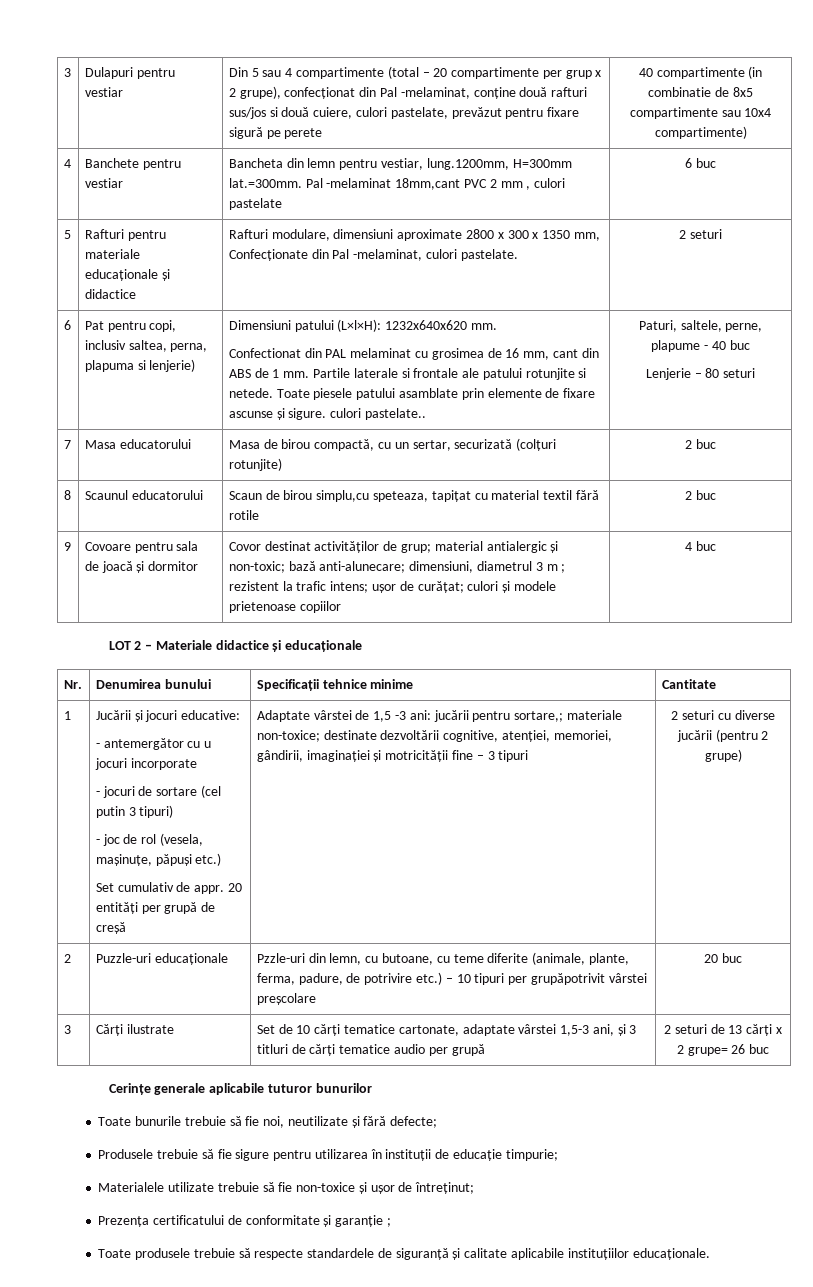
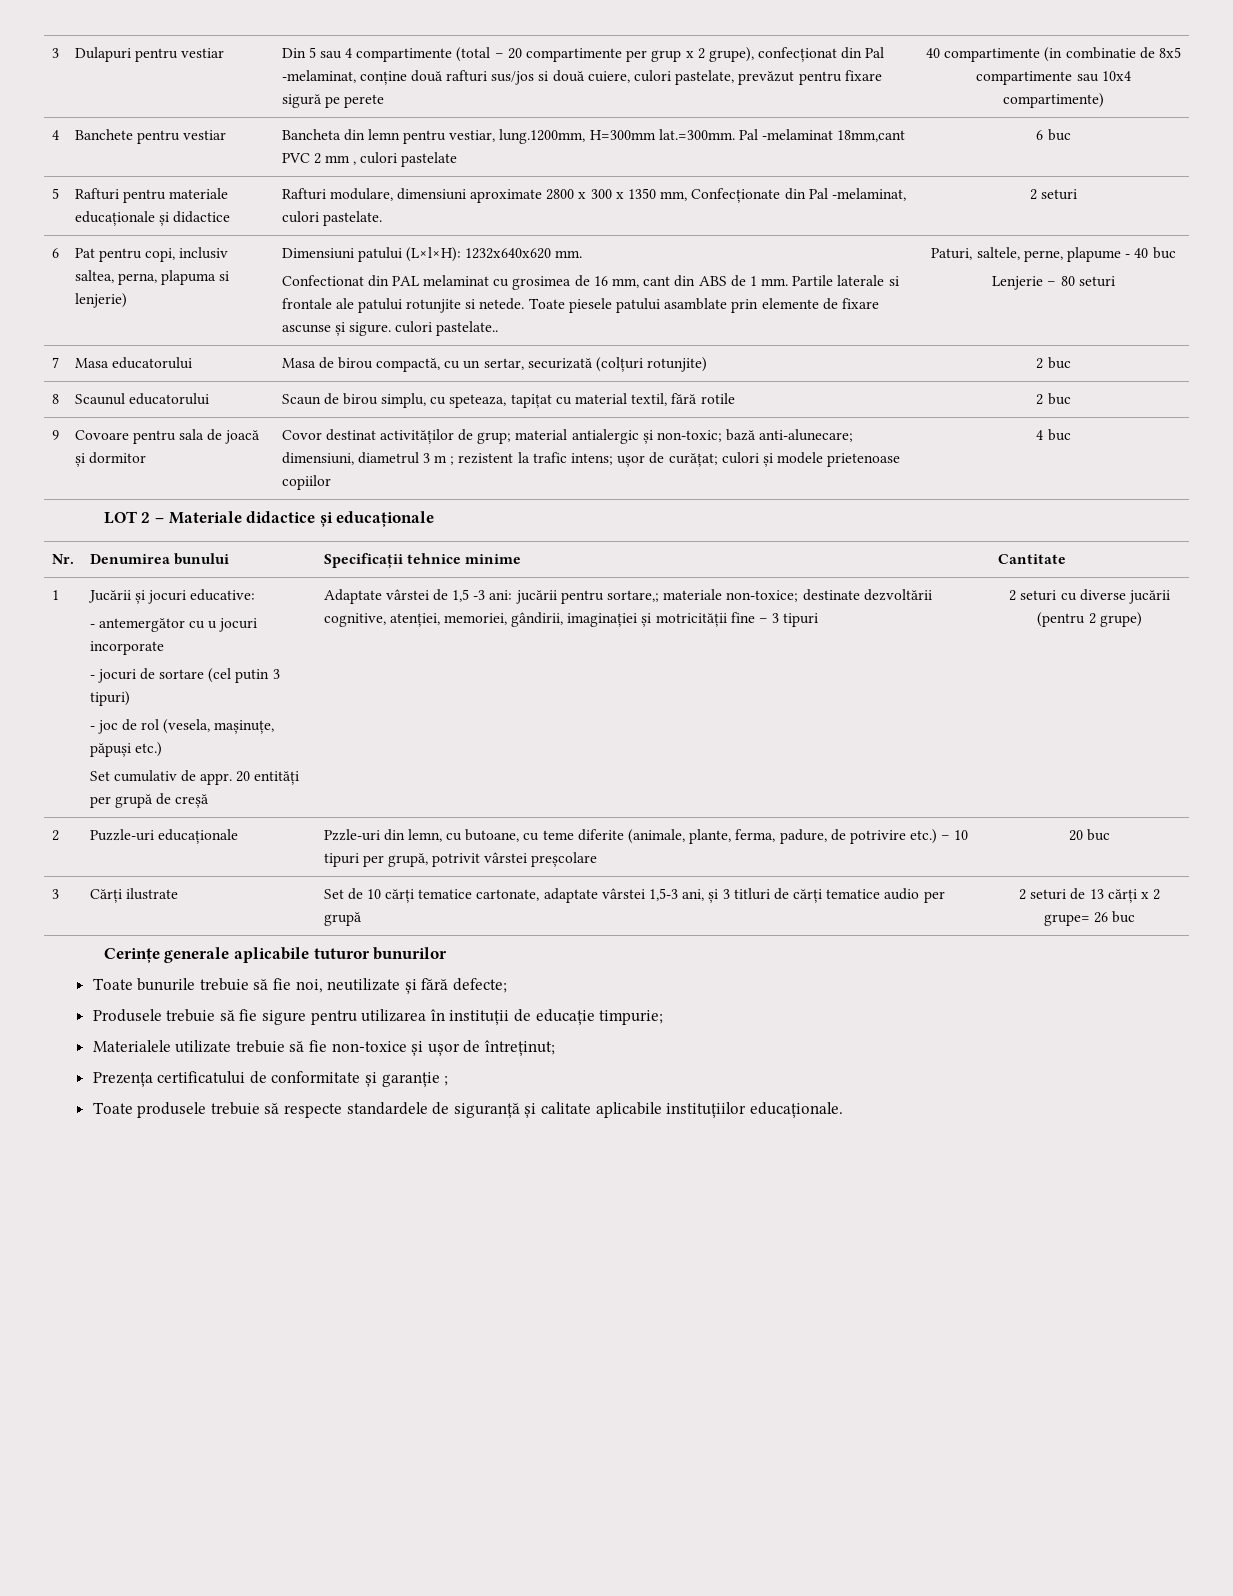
- 8 | Scaunul educatorului | Scaun de birou simplu,cu speteaza, tapițat cu material textil fără rotile | 2 buc
+ 8 | Scaunul educatorului | Scaun de birou simplu, cu speteaza, tapițat cu material textil, fără rotile | 2 buc
- 2 | Puzzle-uri educaționale | Pzzle-uri din lemn, cu butoane, cu teme diferite (animale, plante, ferma, padure, de potrivire etc.) – 10 tipuri per grupăpotrivit vârstei preșcolare | 20 buc
+ 2 | Puzzle-uri educaționale | Pzzle-uri din lemn, cu butoane, cu teme diferite (animale, plante, ferma, padure, de potrivire etc.) – 10 tipuri per grupă, potrivit vârstei preșcolare | 20 buc

